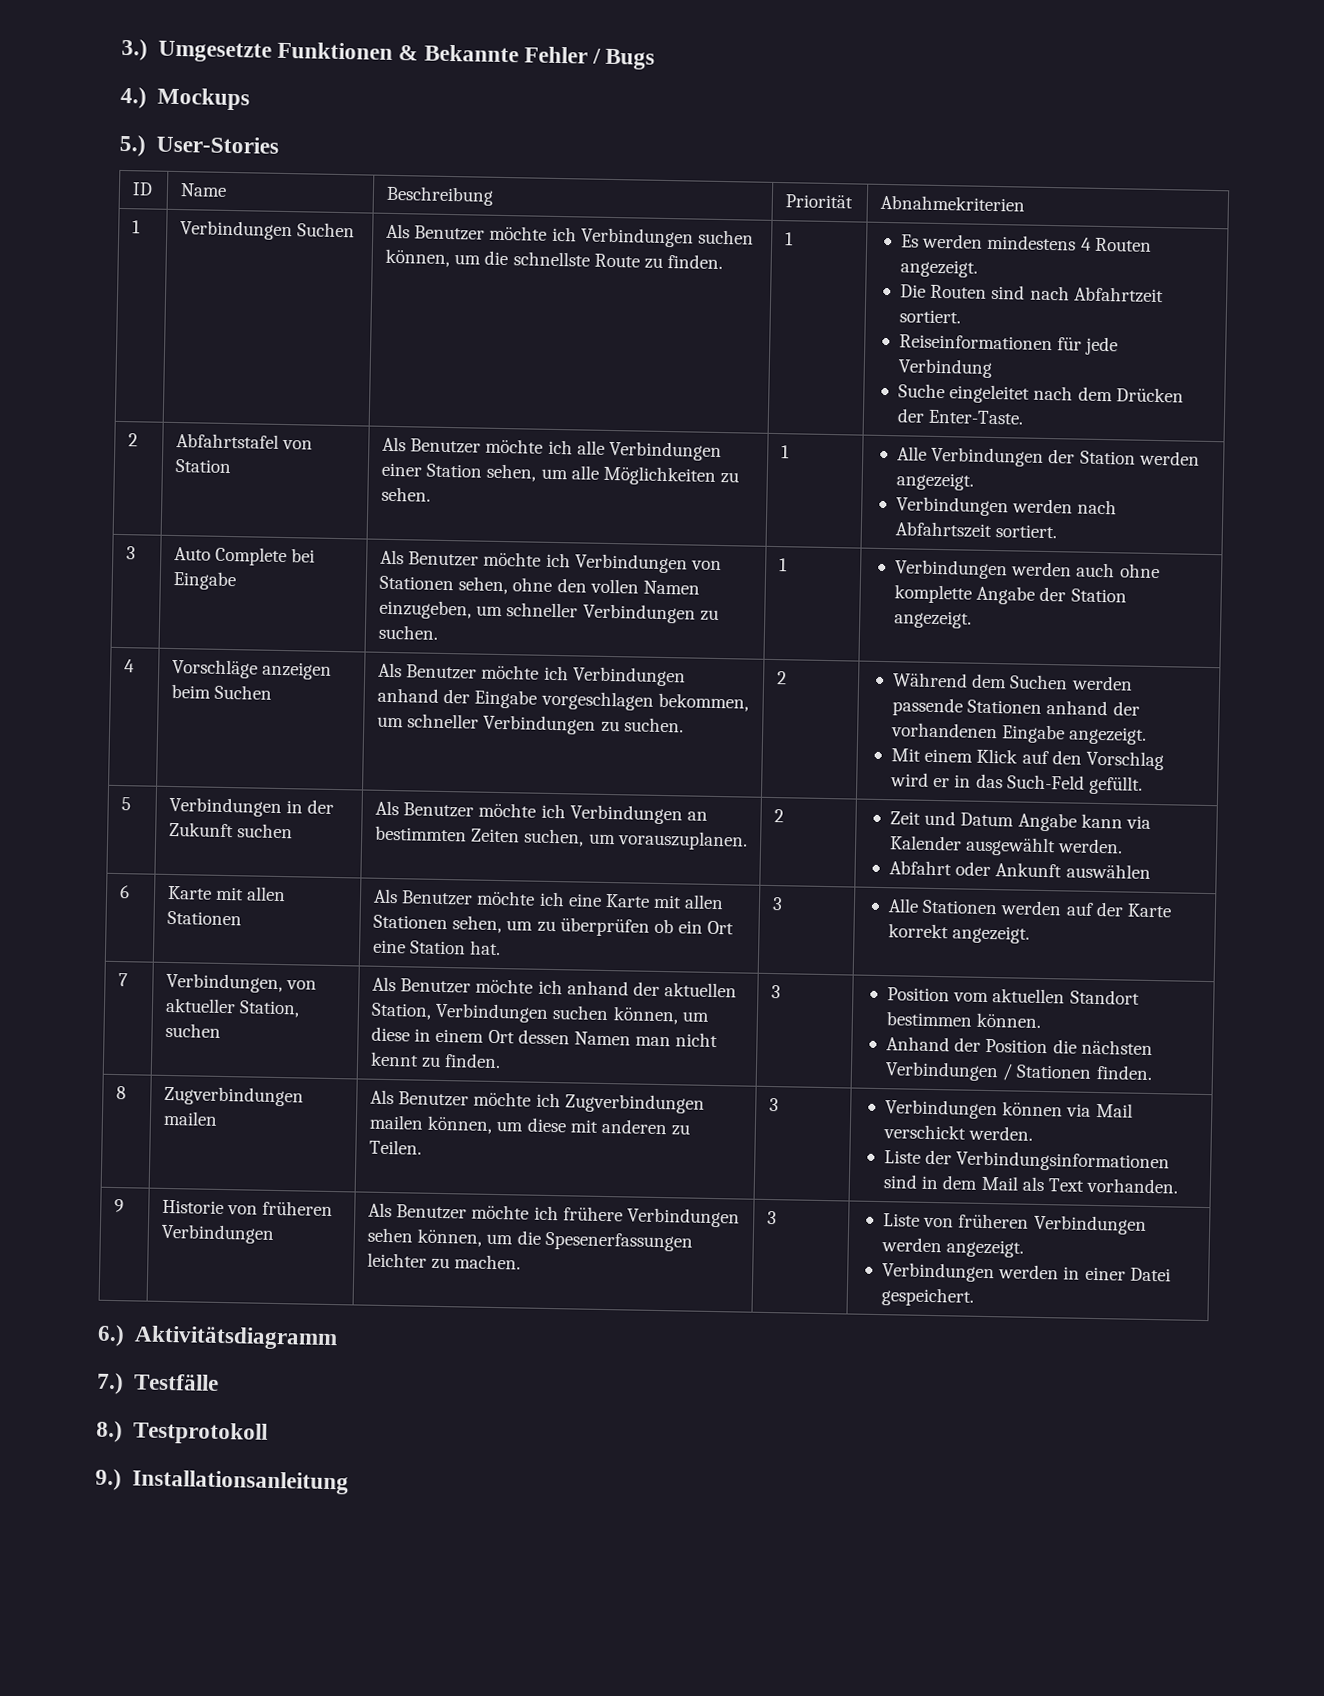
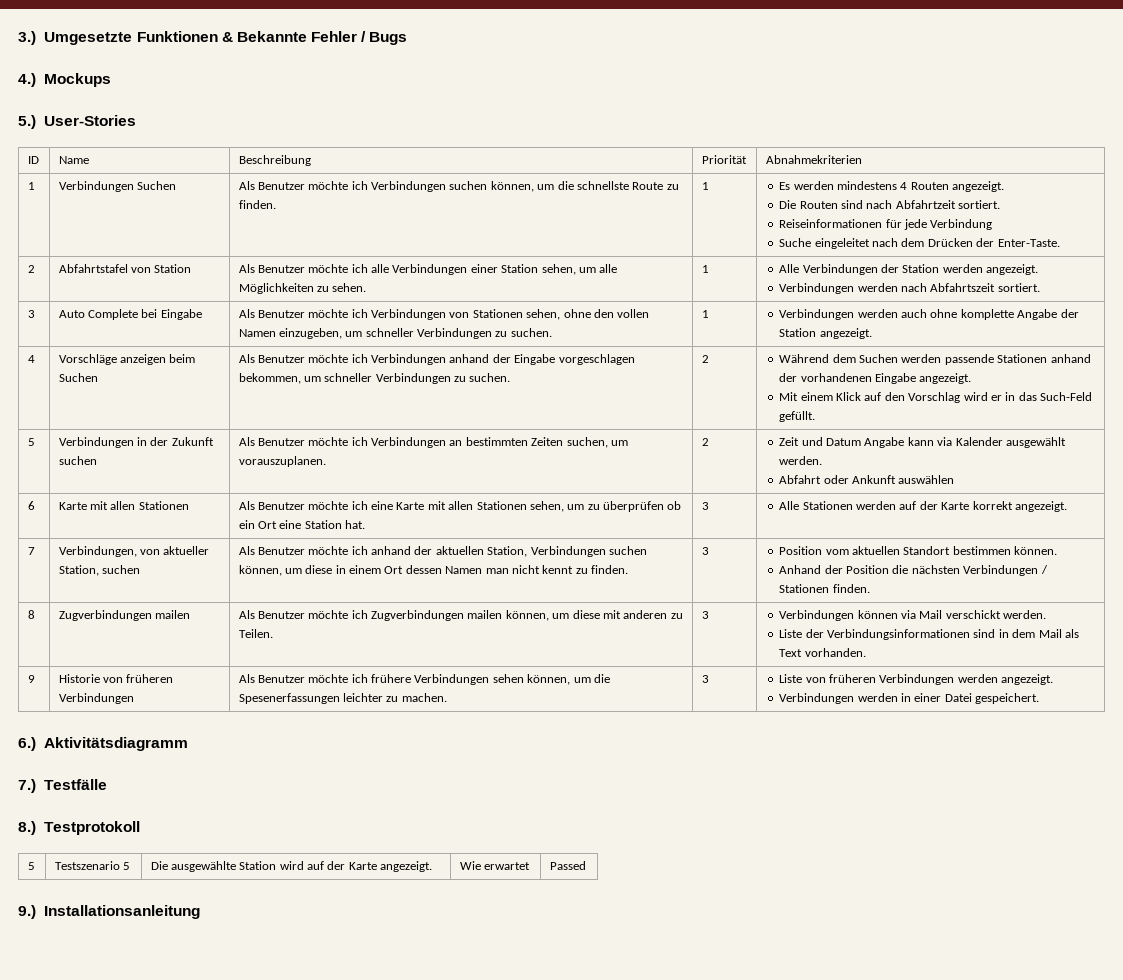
+ 5 | Testszenario 5 | Die ausgewählte Station wird auf der Karte angezeigt. | Wie erwartet | Passed

